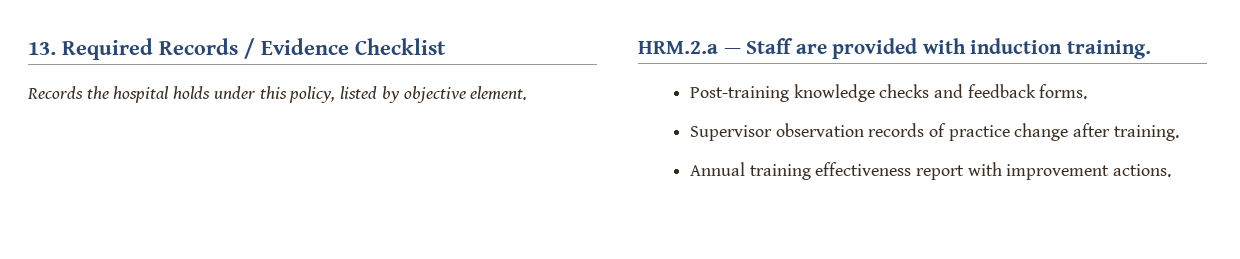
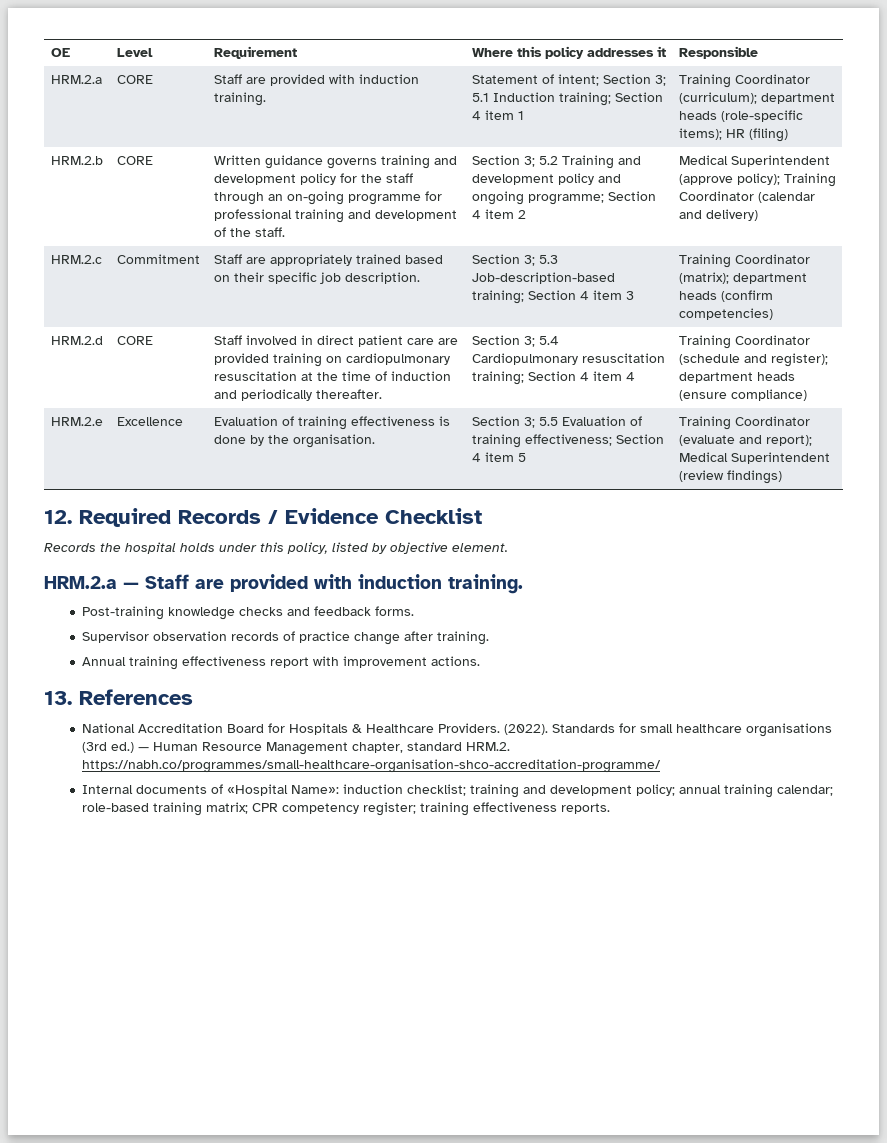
- 13. Required Records / Evidence Checklist
+ OE | Level | Requirement | Where this policy addresses it | Responsible
+ HRM.2.a | CORE | Staff are provided with induction training. | Statement of intent; Section 3; 5.1 Induction training; Section 4 item 1 | Training Coordinator (curriculum); department heads (role-specific items); HR (filing)
+ HRM.2.b | CORE | Written guidance governs training and development policy for the staff through an on-going programme for professional training and development of the staff. | Section 3; 5.2 Training and development policy and ongoing programme; Section 4 item 2 | Medical Superintendent (approve policy); Training Coordinator (calendar and delivery)
+ HRM.2.c | Commitment | Staff are appropriately trained based on their specific job description. | Section 3; 5.3 Job-description-based training; Section 4 item 3 | Training Coordinator (matrix); department heads (confirm competencies)
+ HRM.2.d | CORE | Staff involved in direct patient care are provided training on cardiopulmonary resuscitation at the time of induction and periodically thereafter. | Section 3; 5.4 Cardiopulmonary resuscitation training; Section 4 item 4 | Training Coordinator (schedule and register); department heads (ensure compliance)
+ HRM.2.e | Excellence | Evaluation of training effectiveness is done by the organisation. | Section 3; 5.5 Evaluation of training effectiveness; Section 4 item 5 | Training Coordinator (evaluate and report); Medical Superintendent (review findings)
+ 12. Required Records / Evidence Checklist
+ 13. References
+ National Accreditation Board for Hospitals & Healthcare Providers. (2022). Standards for small healthcare organisations (3rd ed.) — Human Resource Management chapter, standard HRM.2. https://nabh.co/programmes/small-healthcare-organisation-shco-accreditation-programme/
+ Internal documents of «Hospital Name»: induction checklist; training and development policy; annual training calendar; role-based training matrix; CPR competency register; training effectiveness reports.

